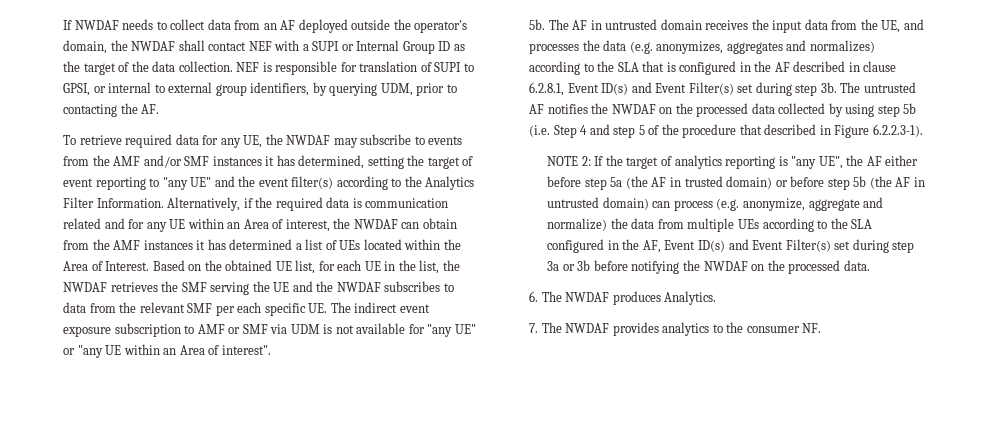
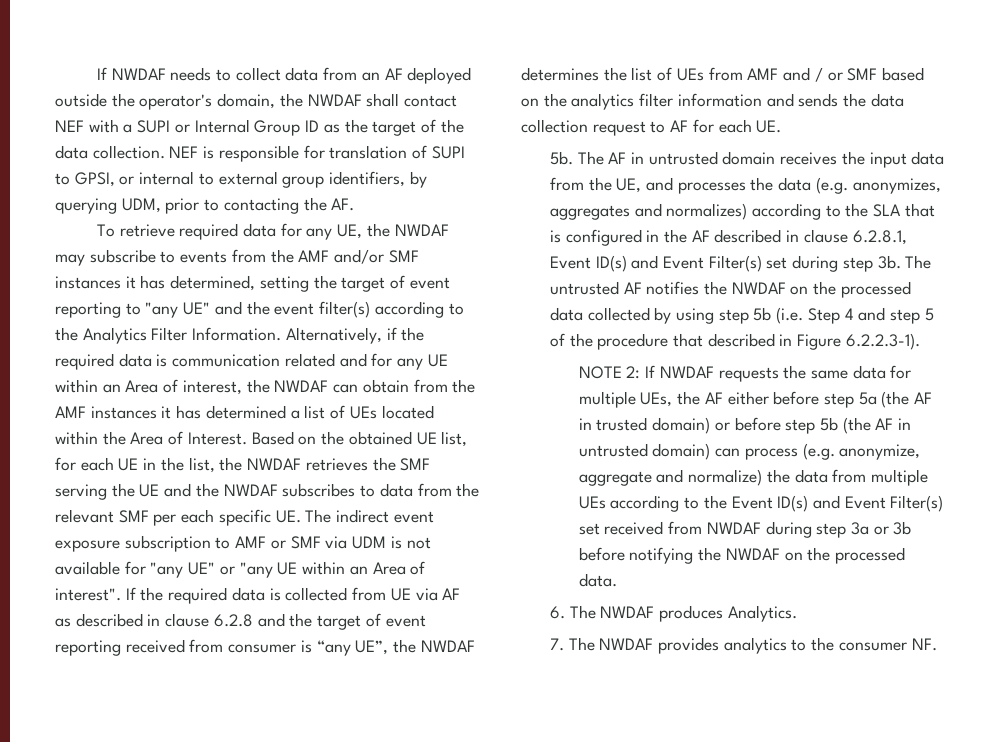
+ If the required data is collected from UE via AF as described in clause 6.2.8 and the target of event reporting received from consumer is “any UE”, the NWDAF determines the list of UEs from AMF and / or SMF based on the analytics filter information and sends the data collection request to AF for each UE.
- NOTE 2: If the target of analytics reporting is "any UE", the AF either before step 5a (the AF in trusted domain) or before step 5b (the AF in untrusted domain) can process (e.g. anonymize, aggregate and normalize) the data from multiple UEs according to the SLA configured in the AF, Event ID(s) and Event Filter(s) set during step 3a or 3b before notifying the NWDAF on the processed data.
+ NOTE 2: If NWDAF requests the same data for multiple UEs, the AF either before step 5a (the AF in trusted domain) or before step 5b (the AF in untrusted domain) can process (e.g. anonymize, aggregate and normalize) the data from multiple UEs according to the Event ID(s) and Event Filter(s) set received from NWDAF during step 3a or 3b before notifying the NWDAF on the processed data.

